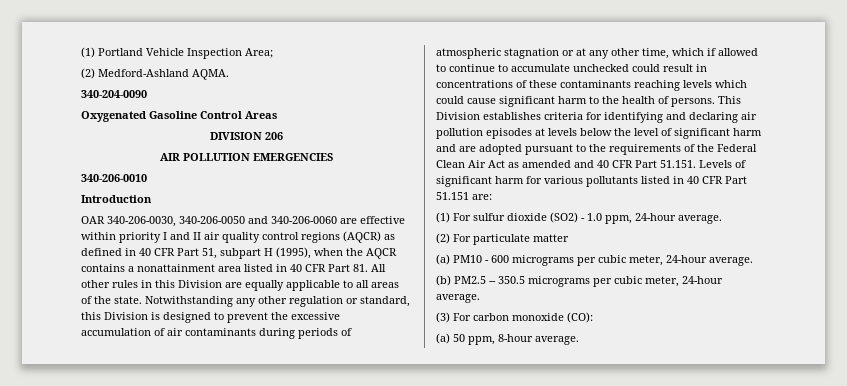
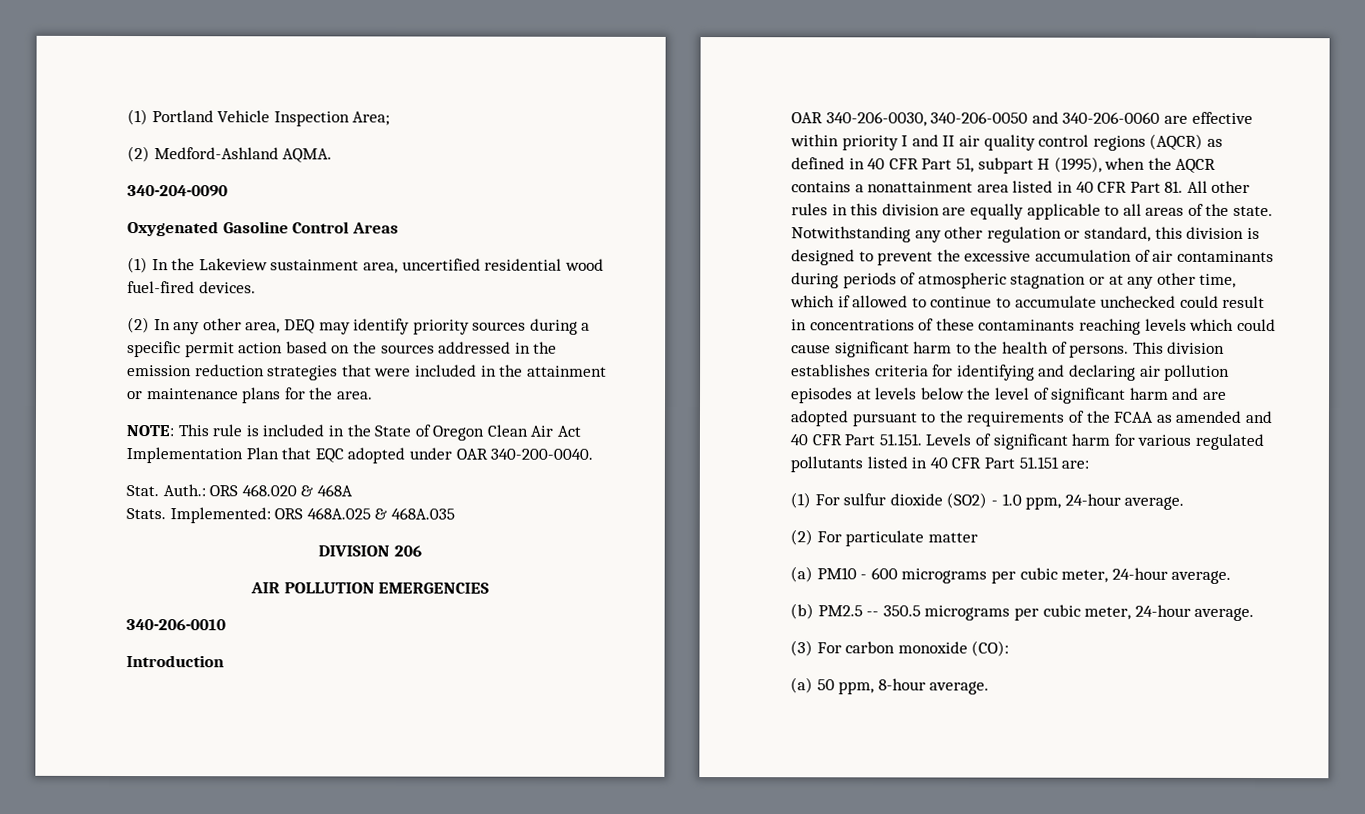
+ (1) In the Lakeview sustainment area, uncertified residential wood fuel-fired devices.
+ (2) In any other area, DEQ may identify priority sources during a specific permit action based on the sources addressed in the emission reduction strategies that were included in the attainment or maintenance plans for the area.
+ NOTE: This rule is included in the State of Oregon Clean Air Act Implementation Plan that EQC adopted under OAR 340-200-0040.
+ Stat. Auth.: ORS 468.020 & 468A
+ Stats. Implemented: ORS 468A.025 & 468A.035
- OAR 340-206-0030, 340-206-0050 and 340-206-0060 are effective within priority I and II air quality control regions (AQCR) as defined in 40 CFR Part 51, subpart H (1995), when the AQCR contains a nonattainment area listed in 40 CFR Part 81. All other rules in this Division are equally applicable to all areas of the state.
+ OAR 340-206-0030, 340-206-0050 and 340-206-0060 are effective within priority I and II air quality control regions (AQCR) as defined in 40 CFR Part 51, subpart H (1995), when the AQCR contains a nonattainment area listed in 40 CFR Part 81. All other rules in this division are equally applicable to all areas of the state.
- Notwithstanding any other regulation or standard, this Division is designed to prevent the excessive accumulation of air contaminants during periods of atmospheric stagnation or at any other time, which if allowed to continue to accumulate unchecked could result in concentrations of these contaminants reaching levels which could cause significant harm to the health of persons.
+ Notwithstanding any other regulation or standard, this division is designed to prevent the excessive accumulation of air contaminants during periods of atmospheric stagnation or at any other time, which if allowed to continue to accumulate unchecked could result in concentrations of these contaminants reaching levels which could cause significant harm to the health of persons.
- This Division establishes criteria for identifying and declaring air pollution episodes at levels below the level of significant harm and are adopted pursuant to the requirements of the Federal Clean Air Act as amended and 40 CFR Part 51.151. Levels of significant harm for various pollutants listed in 40 CFR Part 51.151 are:
+ This division establishes criteria for identifying and declaring air pollution episodes at levels below the level of significant harm and are adopted pursuant to the requirements of the FCAA as amended and 40 CFR Part 51.151. Levels of significant harm for various regulated pollutants listed in 40 CFR Part 51.151 are:

